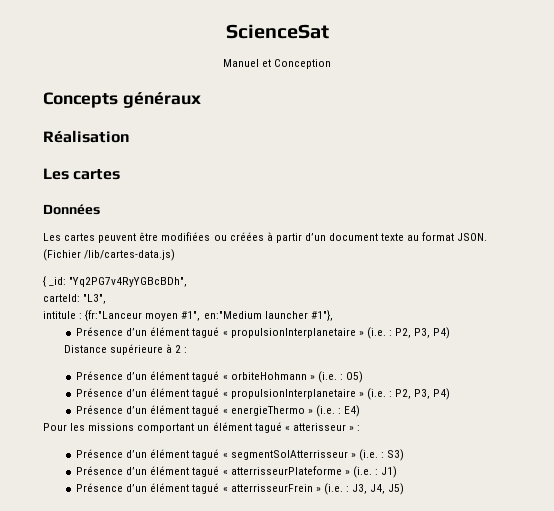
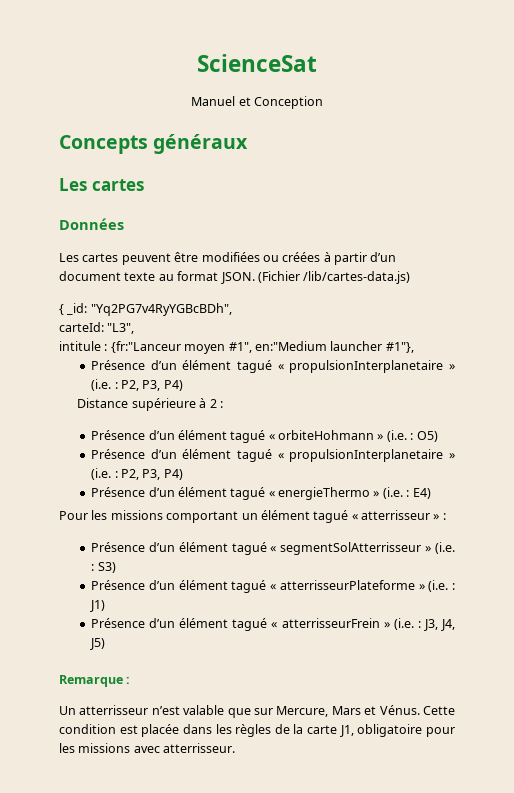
- Réalisation
- Pour les missions comportant un élément tagué « atterisseur » :
+ Pour les missions comportant un élément tagué « atterrisseur » :
+ Remarque :
+ Un atterrisseur n’est valable que sur Mercure, Mars et Vénus. Cette condition est placée dans les règles de la carte J1, obligatoire pour les missions avec atterrisseur.

